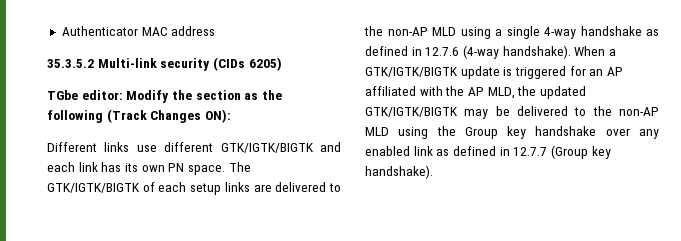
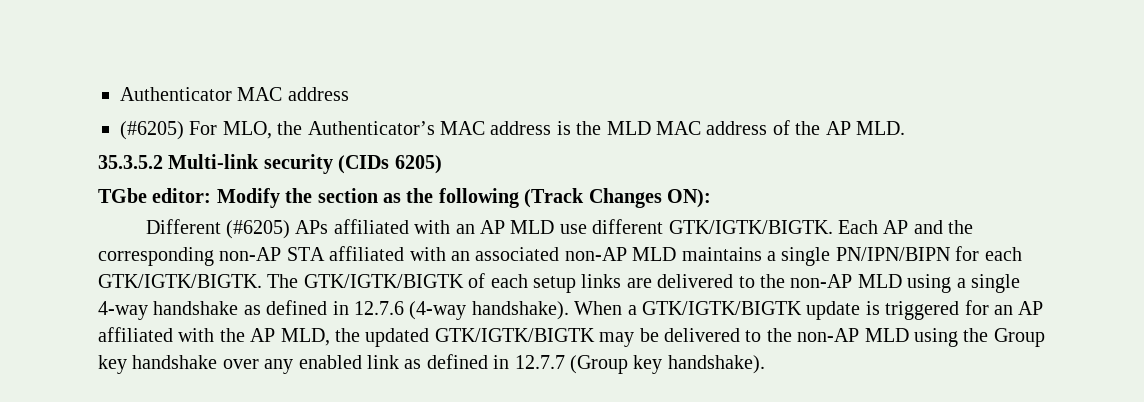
+ (#6205) For MLO, the Authenticator’s MAC address is the MLD MAC address of the AP MLD.
- Different links use different GTK/IGTK/BIGTK and each link has its own PN space.
+ Different (#6205) APs affiliated with an AP MLD use different GTK/IGTK/BIGTK. Each AP and the corresponding non-AP STA affiliated with an associated non-AP MLD maintains a single PN/IPN/BIPN for each GTK/IGTK/BIGTK.

